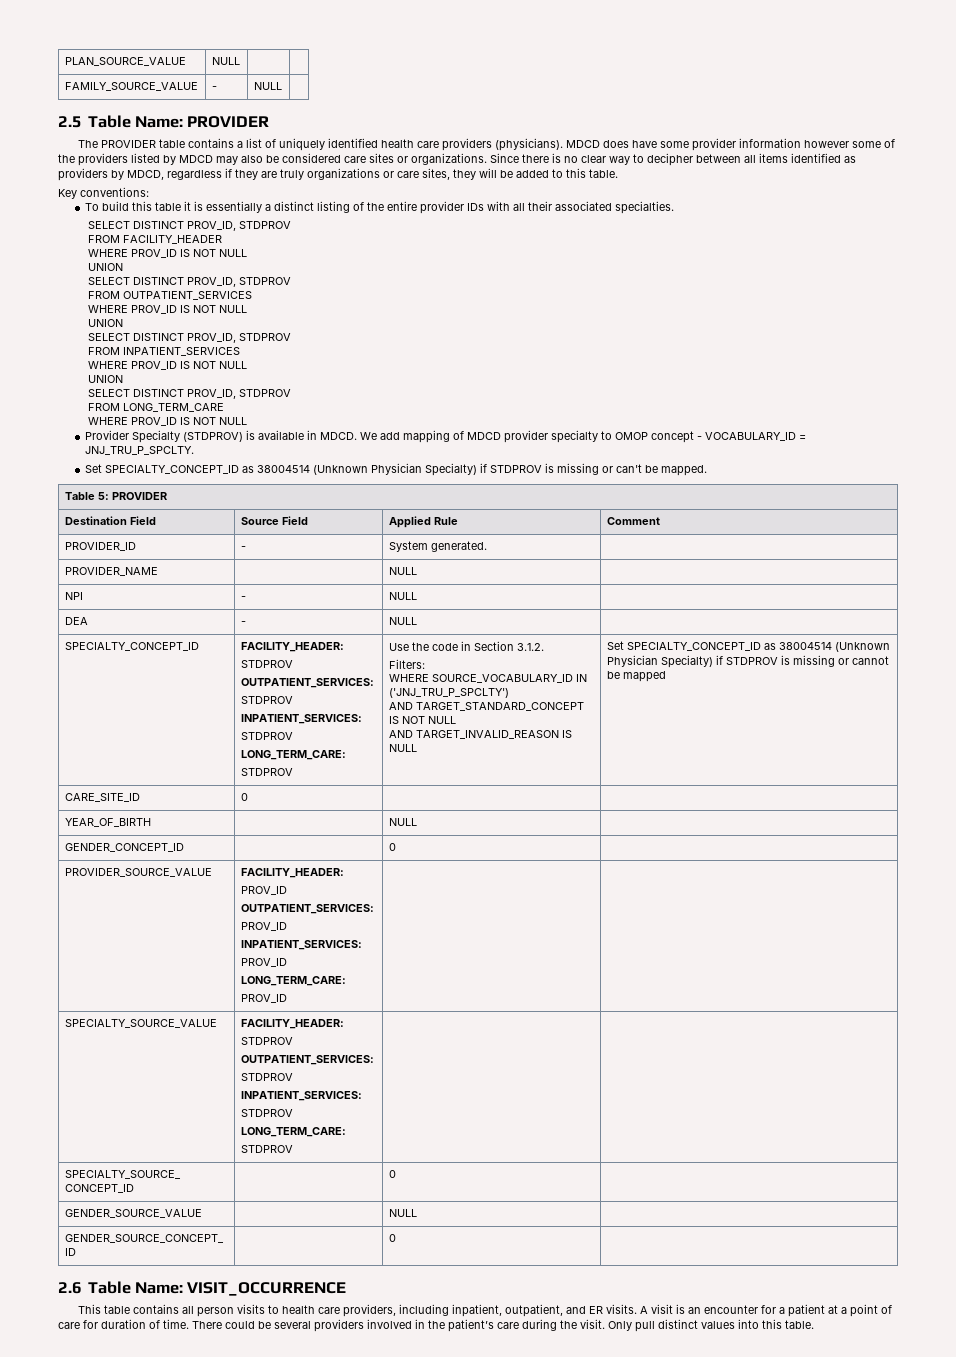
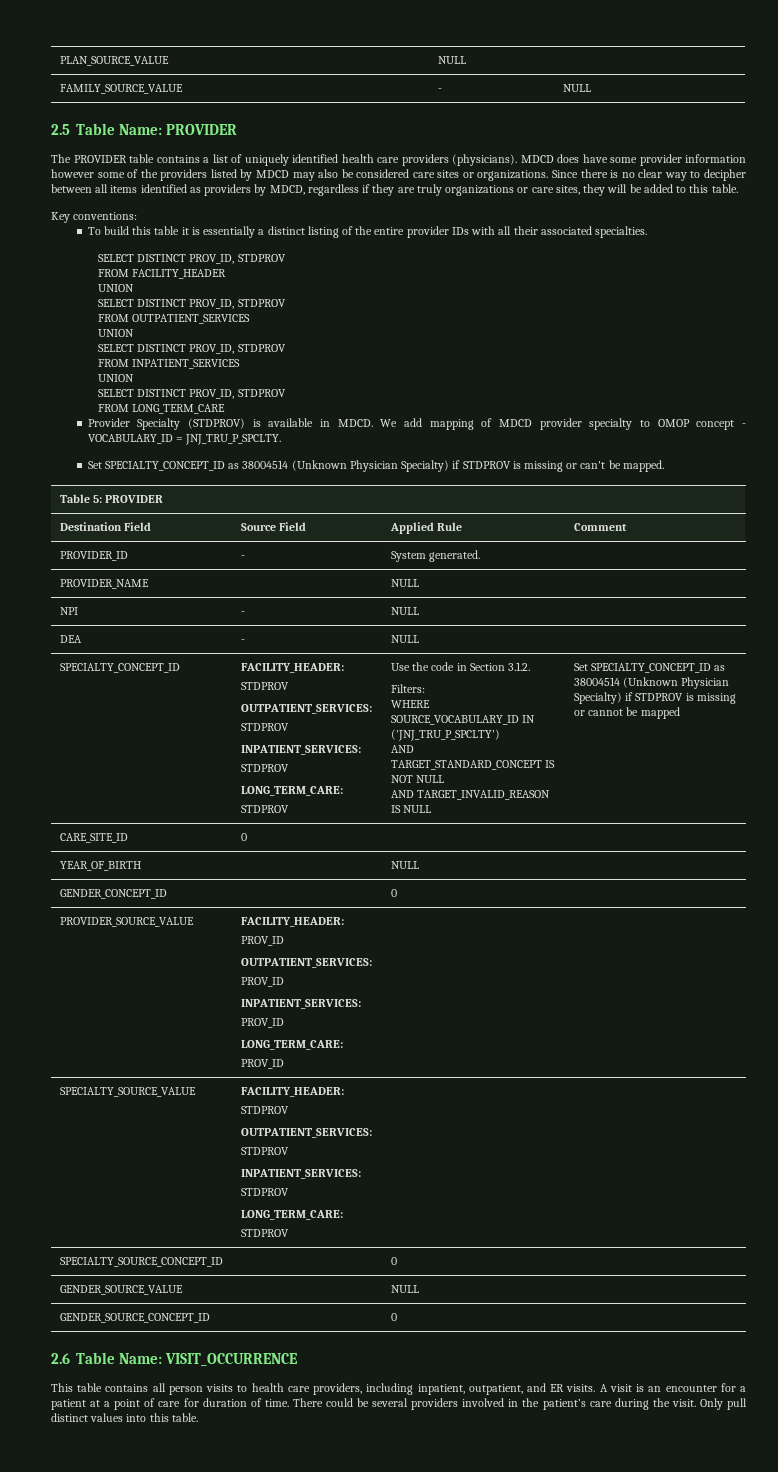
  FROM FACILITY_HEADER
- WHERE PROV_ID IS NOT NULL
  FROM OUTPATIENT_SERVICES
- WHERE PROV_ID IS NOT NULL
  FROM INPATIENT_SERVICES
- WHERE PROV_ID IS NOT NULL
  FROM LONG_TERM_CARE
- WHERE PROV_ID IS NOT NULL

